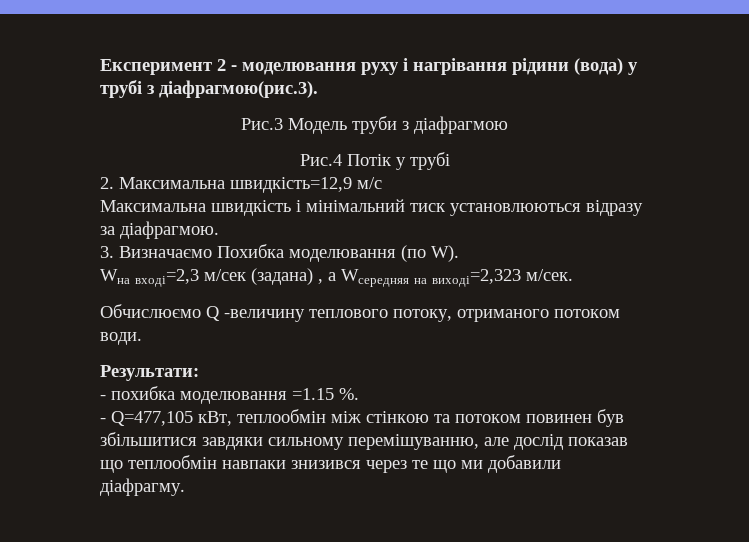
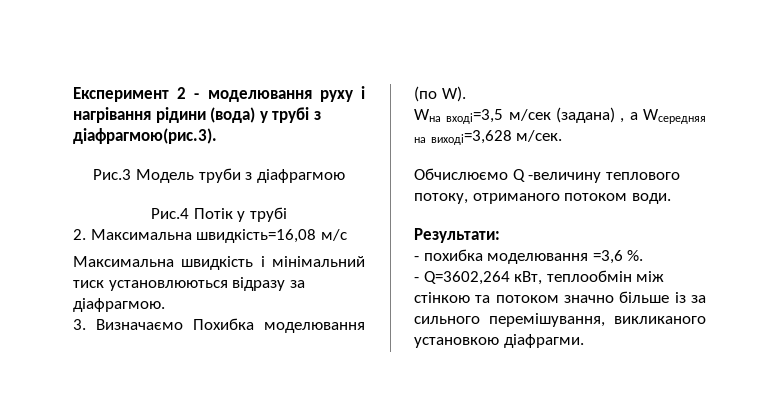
- 2. Максимальна швидкість=12,9 м/с
+ 2. Максимальна швидкість=16,08 м/с
- Wна вході=2,3 м/сек (задана) , а Wсередняя на виході=2,323 м/сек.
+ Wна вході=3,5 м/сек (задана) , а Wсередняя на виході=3,628 м/сек.
- - похибка моделювання =1.15 %.
+ - похибка моделювання =3,6 %.
- - Q=477,105 кВт, теплообмін між стінкою та потоком повинен був збільшитися завдяки сильному перемішуванню, але дослід показав що теплообмін навпаки знизився через те що ми добавили діафрагму.
+ - Q=3602,264 кВт, теплообмін між стінкою та потоком значно більше із за сильного перемішування, викликаного установкою діафрагми.

